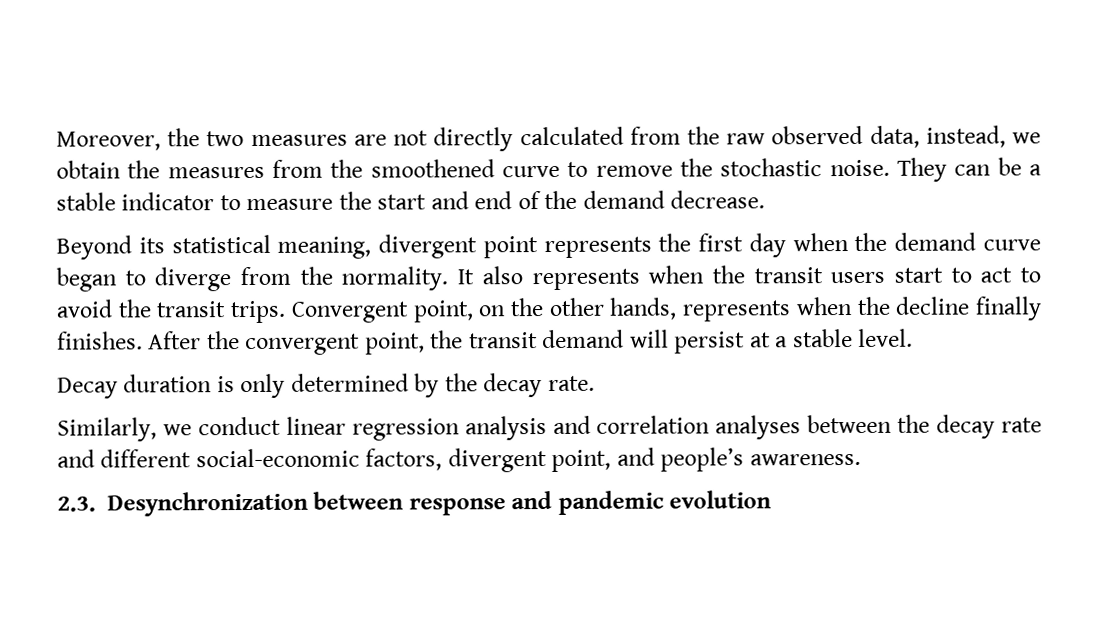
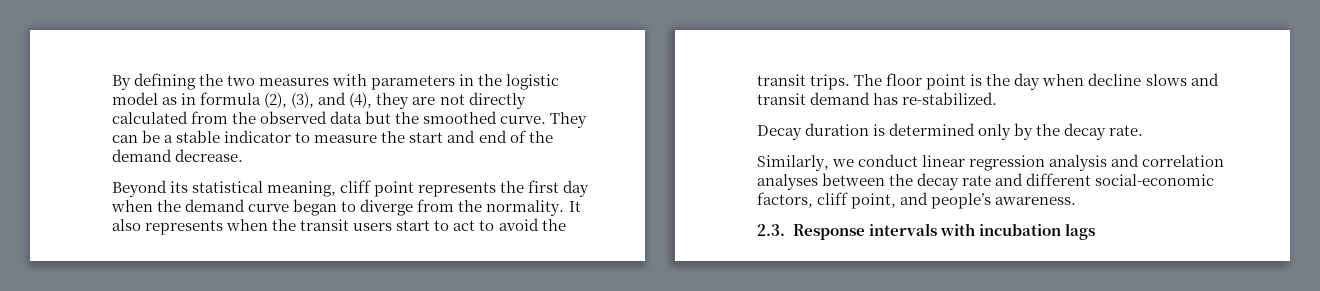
- Moreover, the two measures are not directly calculated from the raw observed data, instead, we obtain the measures from the smoothened curve to remove the stochastic noise.
+ By defining the two measures with parameters in the logistic model as in formula (2), (3), and (4), they are not directly calculated from the observed data but the smoothed curve.
- Beyond its statistical meaning, divergent point represents the first day when the demand curve began to diverge from the normality.
+ Beyond its statistical meaning, cliff point represents the first day when the demand curve began to diverge from the normality.
- Convergent point, on the other hands, represents when the decline finally finishes. After the convergent point, the transit demand will persist at a stable level.
+ The floor point is the day when decline slows and transit demand has re-stabilized.
- Decay duration is only determined by the decay rate.
+ Decay duration is determined only by the decay rate.
- Similarly, we conduct linear regression analysis and correlation analyses between the decay rate and different social-economic factors, divergent point, and people’s awareness.
+ Similarly, we conduct linear regression analysis and correlation analyses between the decay rate and different social-economic factors, cliff point, and people’s awareness.
- 2.3. Desynchronization between response and pandemic evolution
+ 2.3. Response intervals with incubation lags

